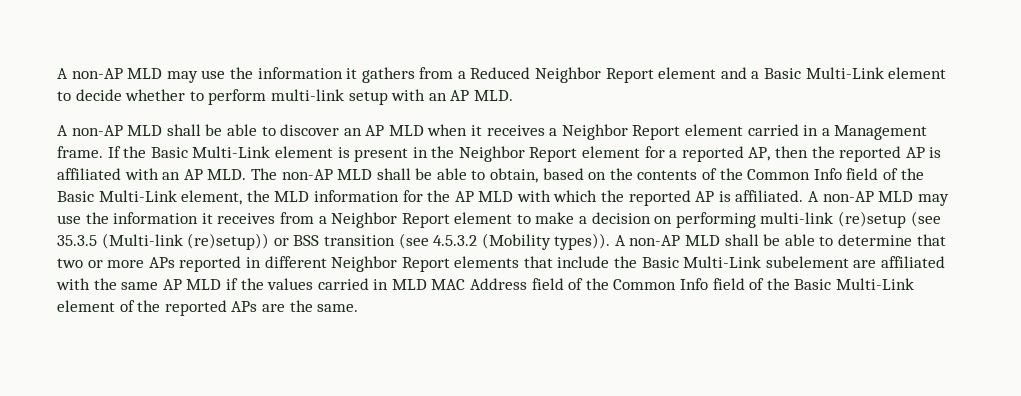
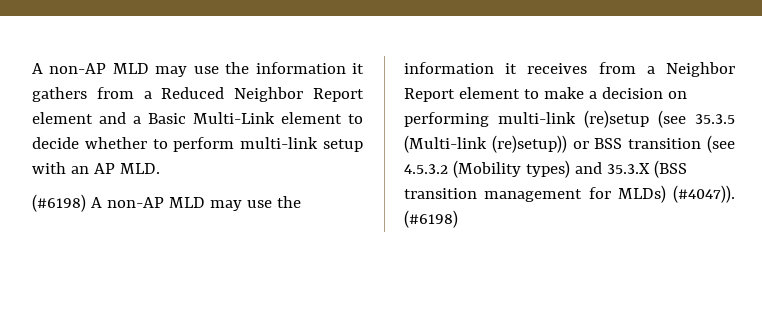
- A non-AP MLD shall be able to discover an AP MLD when it receives a Neighbor Report element carried in a Management frame. If the Basic Multi-Link element is present in the Neighbor Report element for a reported AP, then the reported AP is affiliated with an AP MLD. The non-AP MLD shall be able to obtain, based on the contents of the Common Info field of the Basic Multi-Link element, the MLD information for the AP MLD with which the reported AP is affiliated. A non-AP MLD may use the information it receives from a Neighbor Report element to make a decision on performing multi-link (re)setup (see 35.3.5 (Multi-link (re)setup)) or BSS transition (see 4.5.3.2 (Mobility types)). A non-AP MLD shall be able to determine that two or more APs reported in different Neighbor Report elements that include the Basic Multi-Link subelement are affiliated with the same AP MLD if the values carried in MLD MAC Address field of the Common Info field of the Basic Multi-Link element of the reported APs are the same.
+ (#6198) A non-AP MLD may use the information it receives from a Neighbor Report element to make a decision on performing multi-link (re)setup (see 35.3.5 (Multi-link (re)setup)) or BSS transition (see 4.5.3.2 (Mobility types) and 35.3.X (BSS transition management for MLDs) (#4047)). (#6198)

